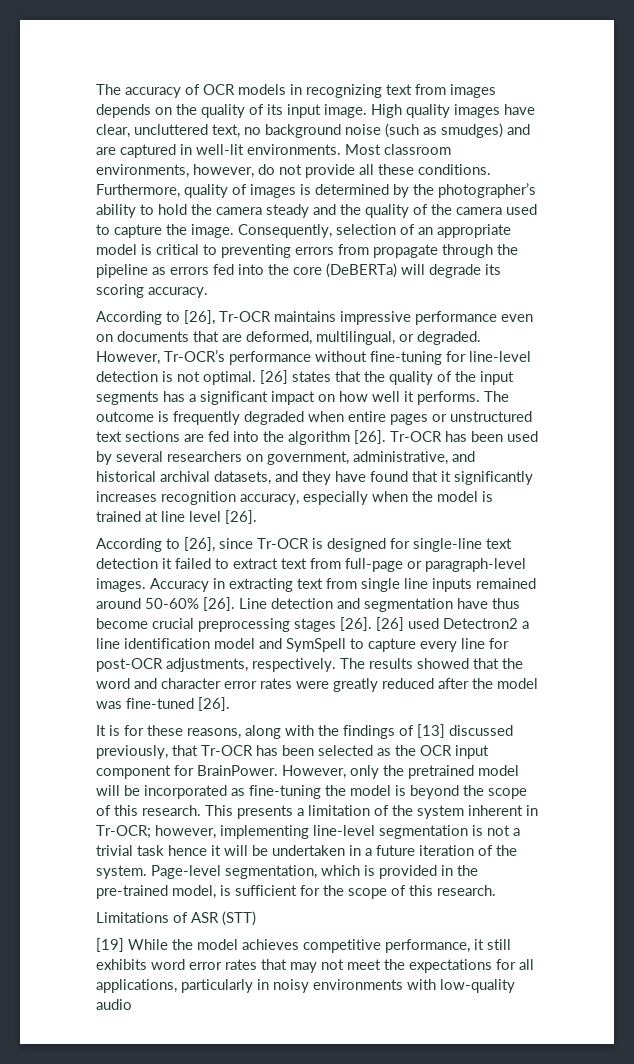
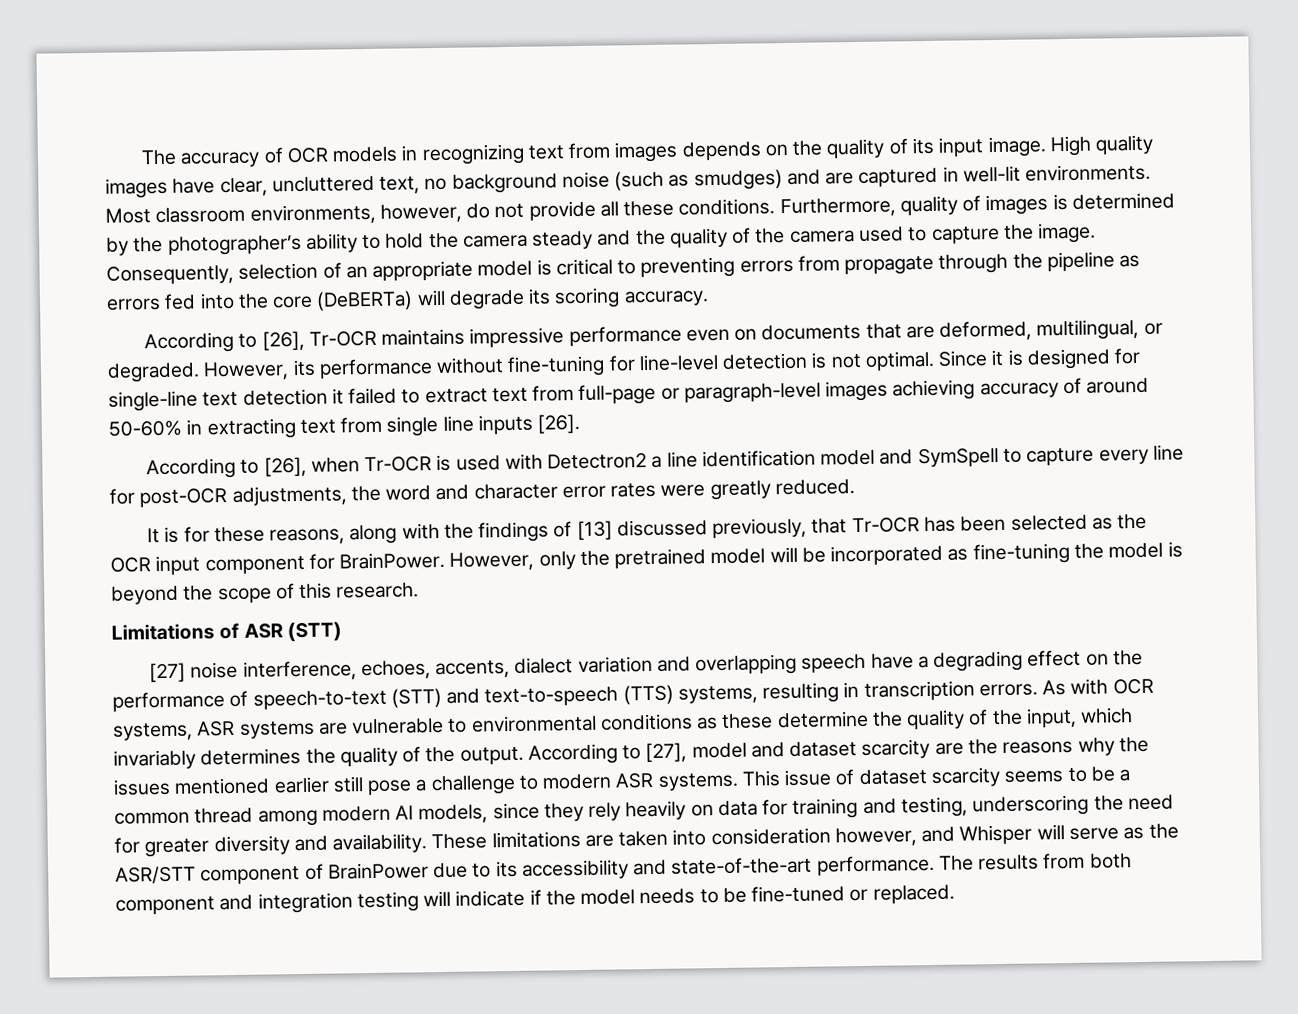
- However, Tr-OCR’s performance without fine-tuning for line-level detection is not optimal.
+ However, its performance without fine-tuning for line-level detection is not optimal.
- [26] states that the quality of the input segments has a significant impact on how well it performs. The outcome is frequently degraded when entire pages or unstructured text sections are fed into the algorithm [26]. Tr-OCR has been used by several researchers on government, administrative, and historical archival datasets, and they have found that it significantly increases recognition accuracy, especially when the model is trained at line level [26].
- According to [26], since Tr-OCR is designed for single-line text detection it failed to extract text from full-page or paragraph-level images. Accuracy in extracting text from single line inputs remained around 50-60% [26]. Line detection and segmentation have thus become crucial preprocessing stages [26]. [26] used Detectron2 a line identification model and SymSpell to capture every line for post-OCR adjustments, respectively. The results showed that the word and character error rates were greatly reduced after the model was fine-tuned [26].
+ Since it is designed for single-line text detection it failed to extract text from full-page or paragraph-level images achieving accuracy of around 50-60% in extracting text from single line inputs [26].
+ According to [26], when Tr-OCR is used with Detectron2 a line identification model and SymSpell to capture every line for post-OCR adjustments, the word and character error rates were greatly reduced.
- However, only the pretrained model will be incorporated as fine-tuning the model is beyond the scope of this research. This presents a limitation of the system inherent in Tr-OCR; however, implementing line-level segmentation is not a trivial task hence it will be undertaken in a future iteration of the system. Page-level segmentation, which is provided in the pre-trained model, is sufficient for the scope of this research.
+ However, only the pretrained model will be incorporated as fine-tuning the model is beyond the scope of this research.
  Limitations of ASR (STT)
- [19] While the model achieves competitive performance, it still exhibits word error rates that may not meet the expectations for all applications, particularly in noisy environments with low-quality audio
+ [27] noise interference, echoes, accents, dialect variation and overlapping speech have a degrading effect on the performance of speech-to-text (STT) and text-to-speech (TTS) systems, resulting in transcription errors. As with OCR systems, ASR systems are vulnerable to environmental conditions as these determine the quality of the input, which invariably determines the quality of the output. According to [27], model and dataset scarcity are the reasons why the issues mentioned earlier still pose a challenge to modern ASR systems. This issue of dataset scarcity seems to be a common thread among modern AI models, since they rely heavily on data for training and testing, underscoring the need for greater diversity and availability. These limitations are taken into consideration however, and Whisper will serve as the ASR/STT component of BrainPower due to its accessibility and state-of-the-art performance. The results from both component and integration testing will indicate if the model needs to be fine-tuned or replaced.

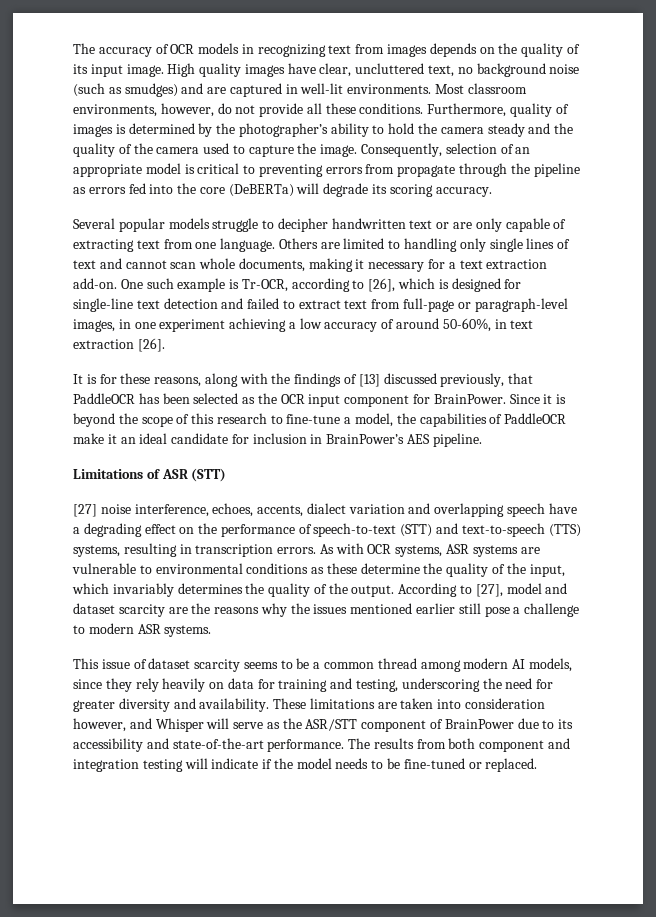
- According to [26], Tr-OCR maintains impressive performance even on documents that are deformed, multilingual, or degraded. However, its performance without fine-tuning for line-level detection is not optimal. Since it is designed for single-line text detection it failed to extract text from full-page or paragraph-level images achieving accuracy of around 50-60% in extracting text from single line inputs [26].
- According to [26], when Tr-OCR is used with Detectron2 a line identification model and SymSpell to capture every line for post-OCR adjustments, the word and character error rates were greatly reduced.
+ Several popular models struggle to decipher handwritten text or are only capable of extracting text from one language. Others are limited to handling only single lines of text and cannot scan whole documents, making it necessary for a text extraction add-on. One such example is Tr-OCR, according to [26], which is designed for single-line text detection and failed to extract text from full-page or paragraph-level images, in one experiment achieving a low accuracy of around 50-60%, in text extraction [26].
- It is for these reasons, along with the findings of [13] discussed previously, that Tr-OCR has been selected as the OCR input component for BrainPower.
+ It is for these reasons, along with the findings of [13] discussed previously, that PaddleOCR has been selected as the OCR input component for BrainPower.
- However, only the pretrained model will be incorporated as fine-tuning the model is beyond the scope of this research.
+ Since it is beyond the scope of this research to fine-tune a model, the capabilities of PaddleOCR make it an ideal candidate for inclusion in BrainPower’s AES pipeline.
- According to [27], model and dataset scarcity are the reasons why the issues mentioned earlier still pose a challenge to modern ASR systems. This issue of dataset scarcity seems to be a common thread among modern AI models, since they rely heavily on data for training and testing, underscoring the need for greater diversity and availability.
+ According to [27], model and dataset scarcity are the reasons why the issues mentioned earlier still pose a challenge to modern ASR systems.
+ This issue of dataset scarcity seems to be a common thread among modern AI models, since they rely heavily on data for training and testing, underscoring the need for greater diversity and availability.

